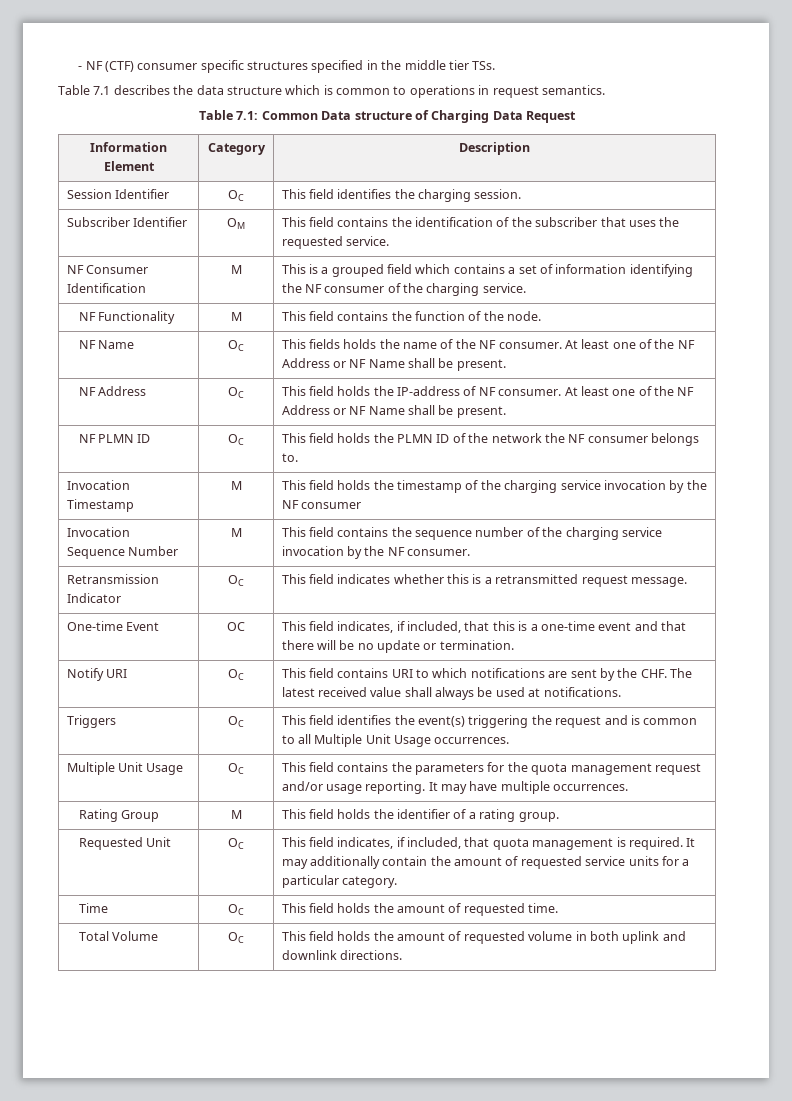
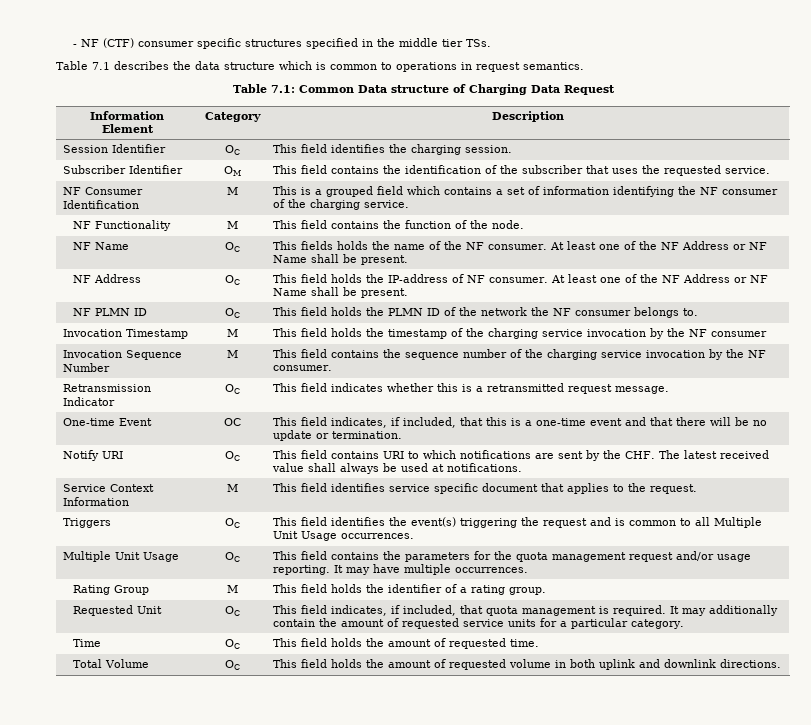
+ Service Context Information | M | This field identifies service specific document that applies to the request.

